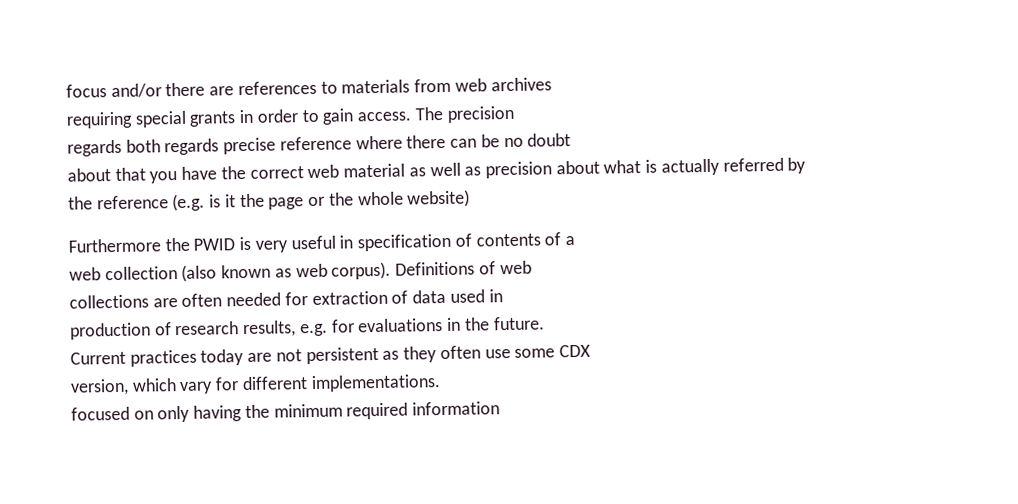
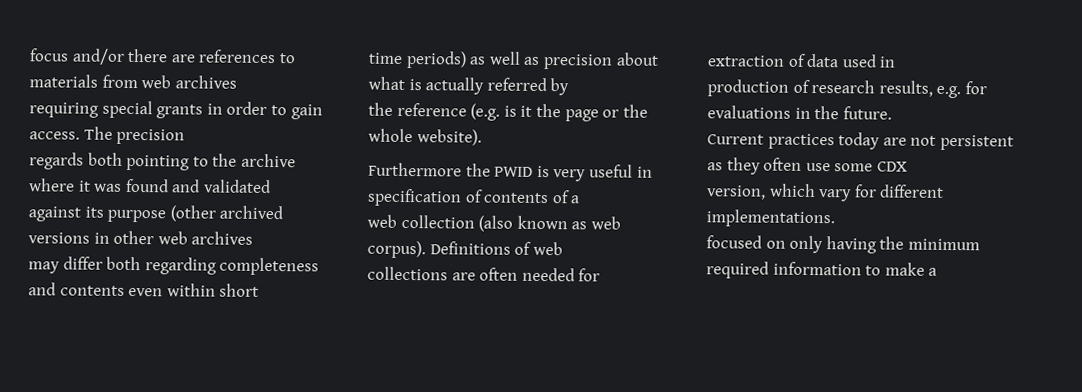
- regards both regards precise reference where there can be no doubt
- about that you have the correct web material as well as precision about what is actually referred by
+ regards both pointing to the archive where it was found and validated
+ against its purpose (other archived versions in other web archives
+ may differ both regarding completeness and contents even within short
+ time periods) as well as precision about what is actually referred by
- the reference (e.g. is it the page or the whole website)
+ the reference (e.g. is it the page or the whole website).
- focused on only having the minimum required information
+ focused on only having the minimum required information to make a

